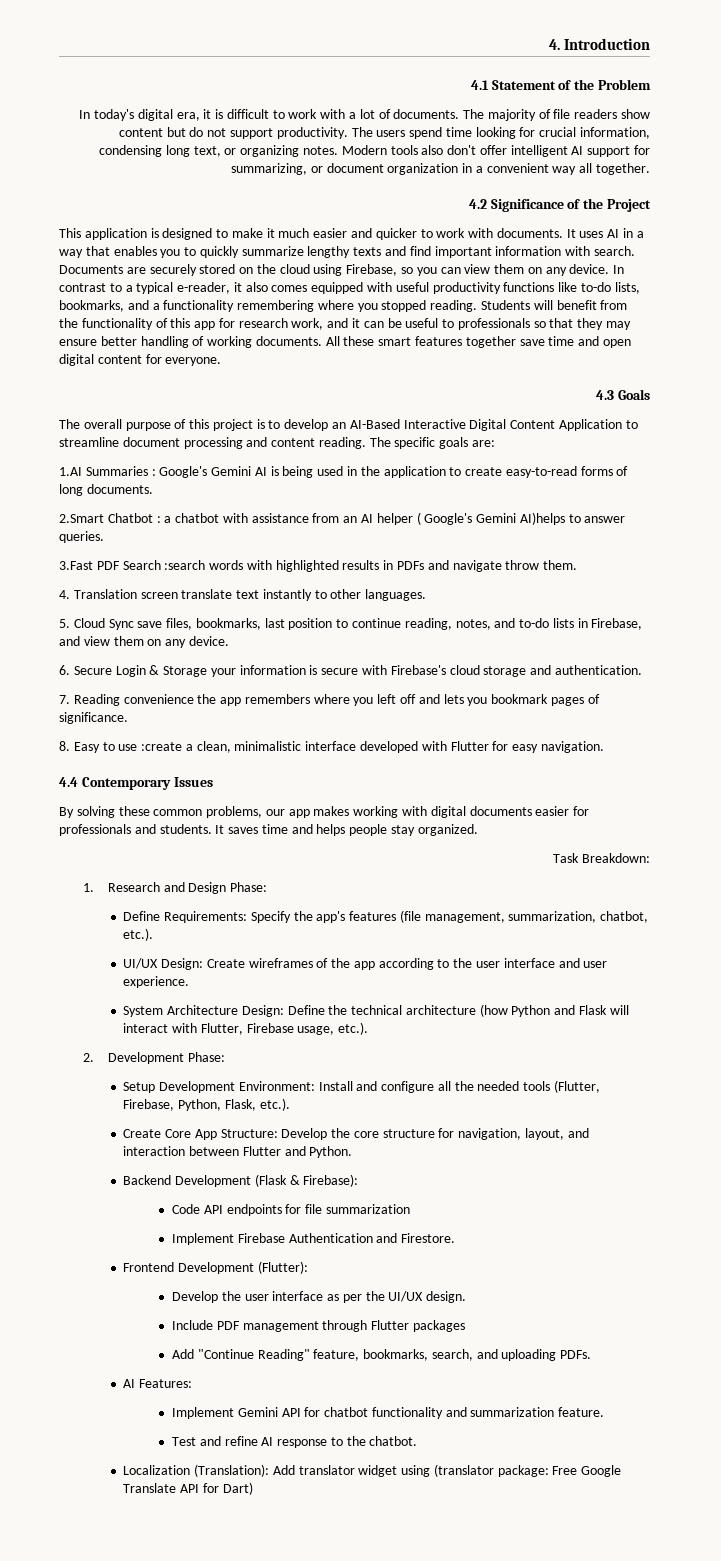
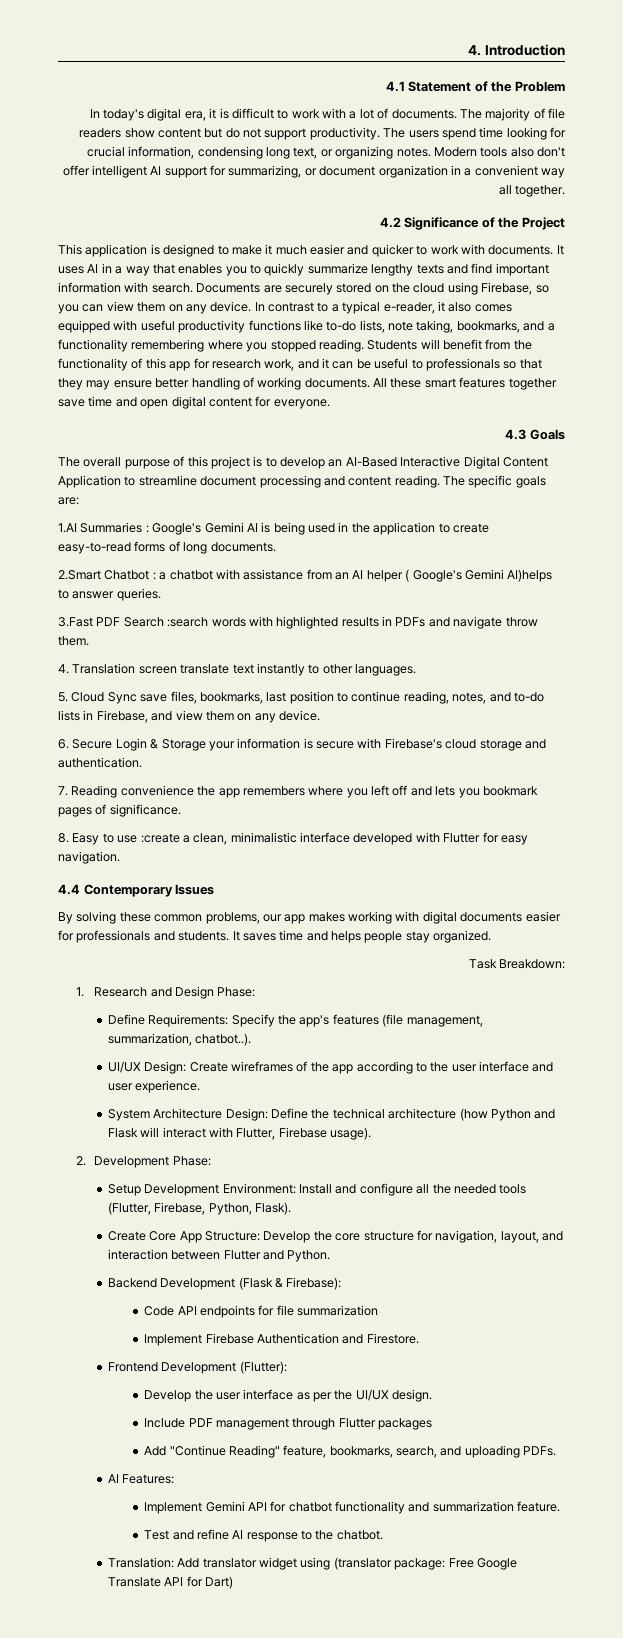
- In contrast to a typical e-reader, it also comes equipped with useful productivity functions like to-do lists, bookmarks, and a functionality remembering where you stopped reading.
+ In contrast to a typical e-reader, it also comes equipped with useful productivity functions like to-do lists, note taking, bookmarks, and a functionality remembering where you stopped reading.
- Define Requirements: Specify the app's features (file management, summarization, chatbot, etc.).
+ Define Requirements: Specify the app's features (file management, summarization, chatbot..).
- System Architecture Design: Define the technical architecture (how Python and Flask will interact with Flutter, Firebase usage, etc.).
+ System Architecture Design: Define the technical architecture (how Python and Flask will interact with Flutter, Firebase usage).
- Setup Development Environment: Install and configure all the needed tools (Flutter, Firebase, Python, Flask, etc.).
+ Setup Development Environment: Install and configure all the needed tools (Flutter, Firebase, Python, Flask).
- Localization (Translation): Add translator widget using (translator package: Free Google Translate API for Dart)
+ Translation: Add translator widget using (translator package: Free Google Translate API for Dart)

